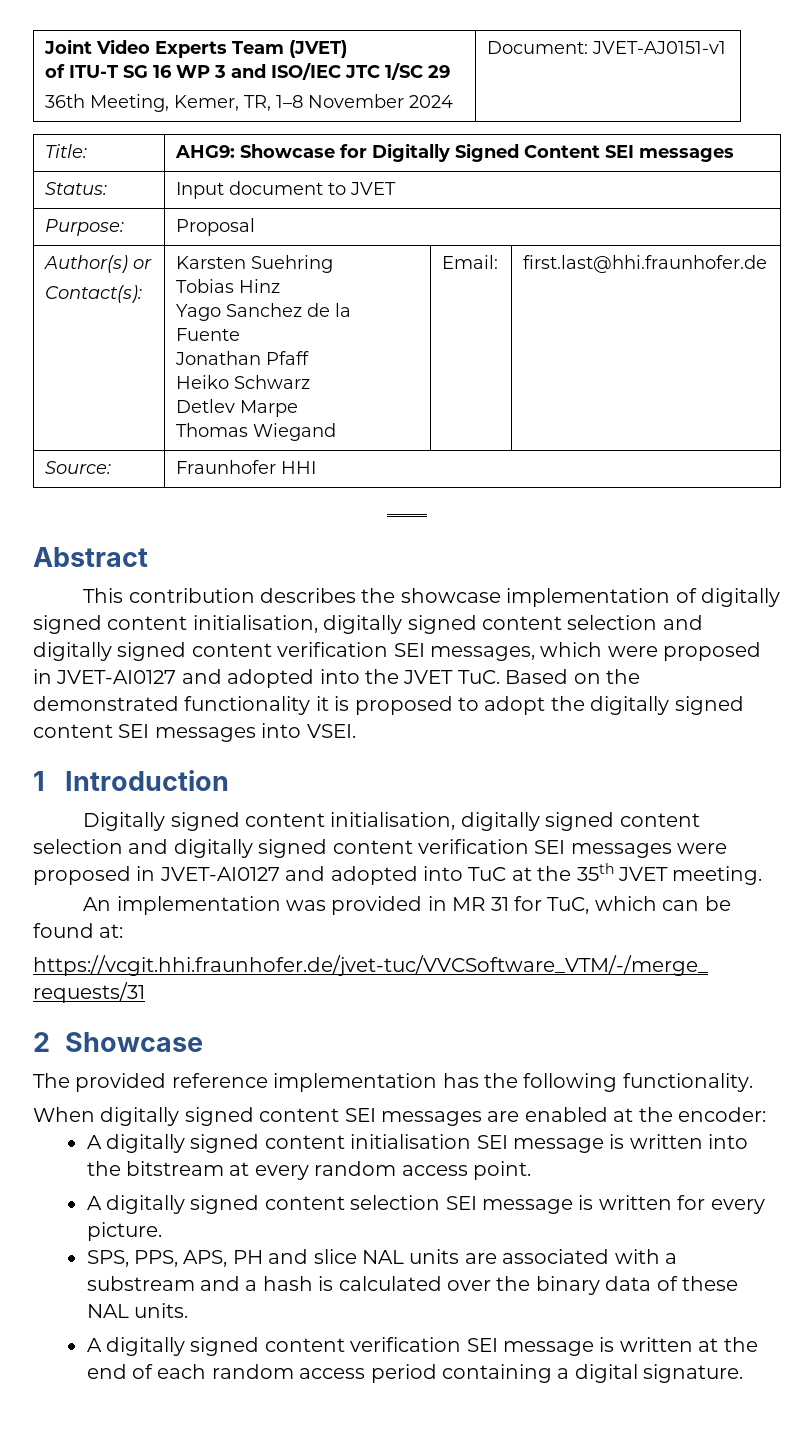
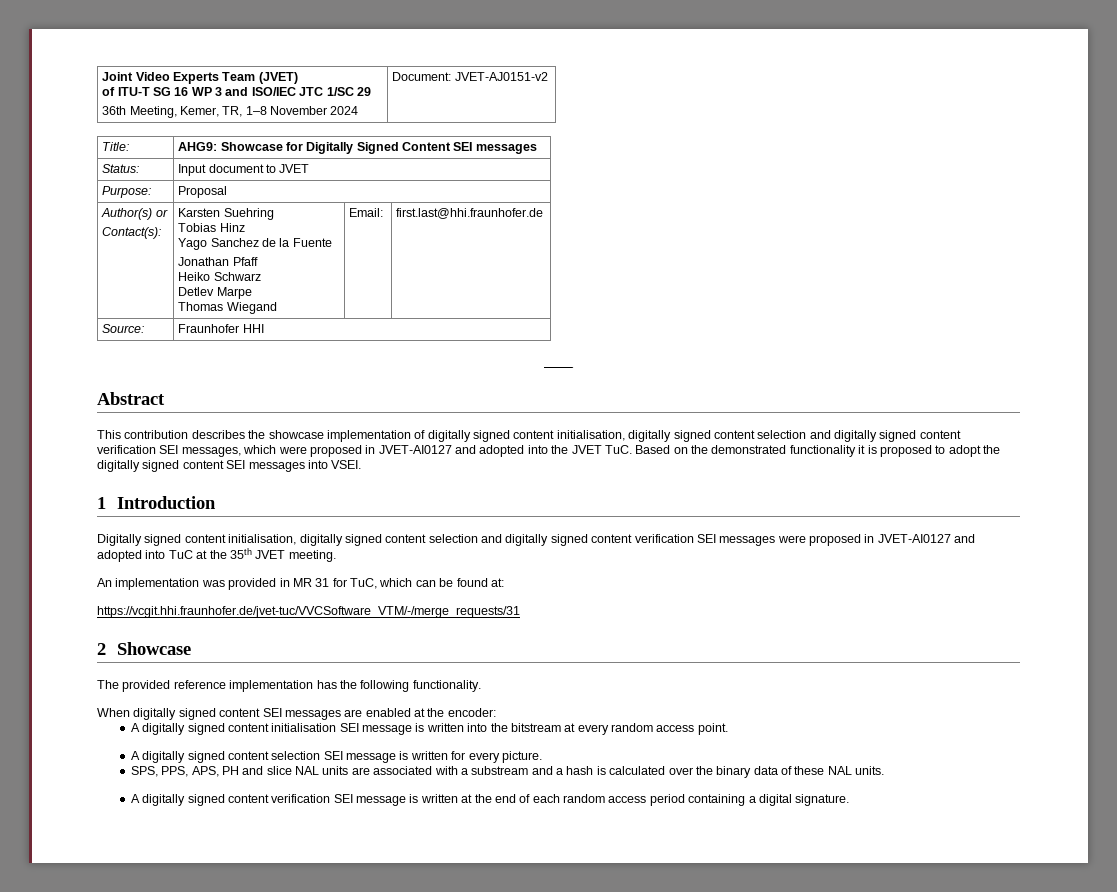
  Joint Video Experts Team (JVET)
  of ITU-T SG 16 WP 3 and ISO/IEC JTC 1/SC 29
- 36th Meeting, Kemer, TR, 1–8 November 2024 | Document: JVET-AJ0151-v1
+ 36th Meeting, Kemer, TR, 1–8 November 2024 | Document: JVET-AJ0151-v2

